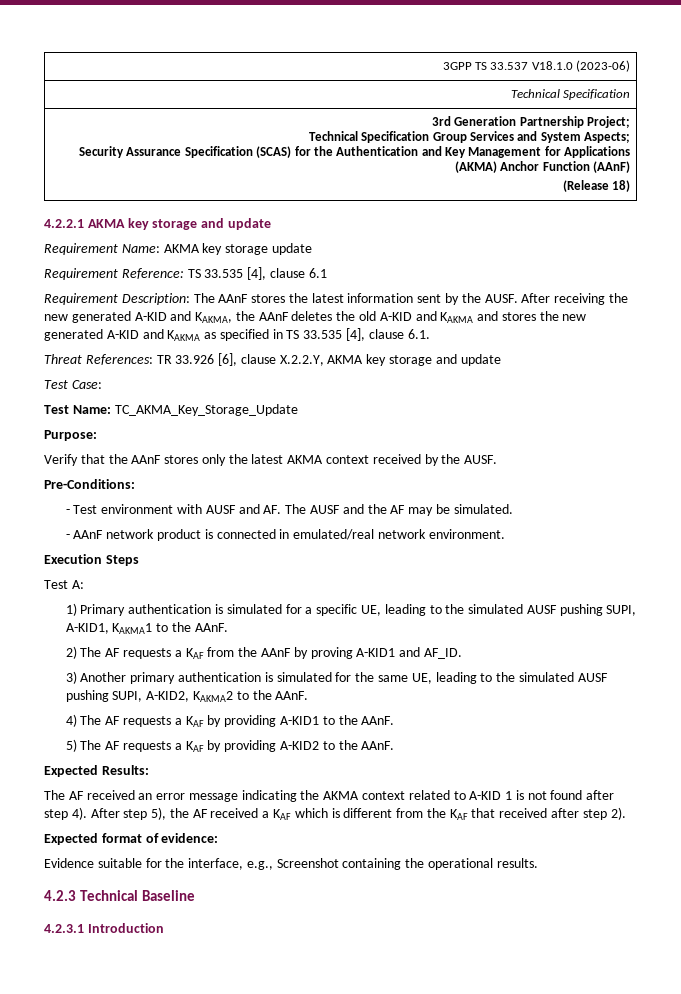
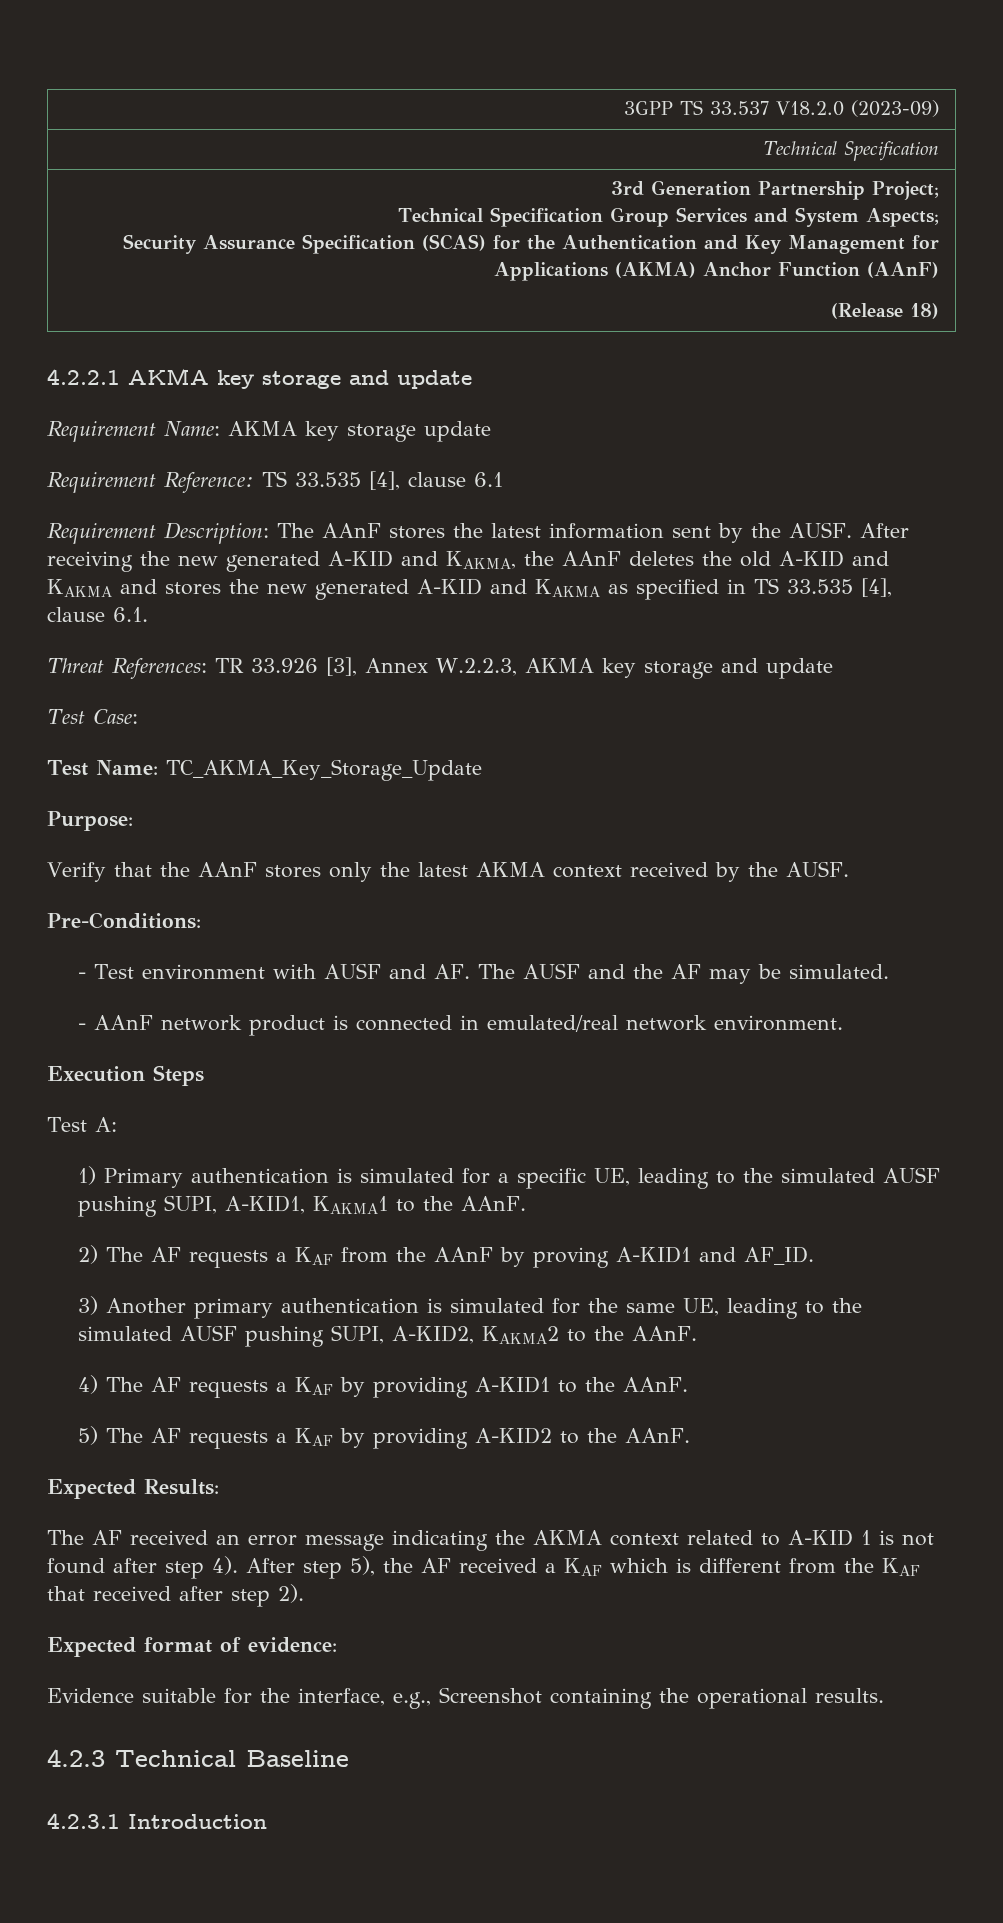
- 3GPP TS 33.537 V18.1.0 (2023-06)
+ 3GPP TS 33.537 V18.2.0 (2023-09)
- Threat References: TR 33.926 [6], clause X.2.2.Y, AKMA key storage and update
+ Threat References: TR 33.926 [3], Annex W.2.2.3, AKMA key storage and update

